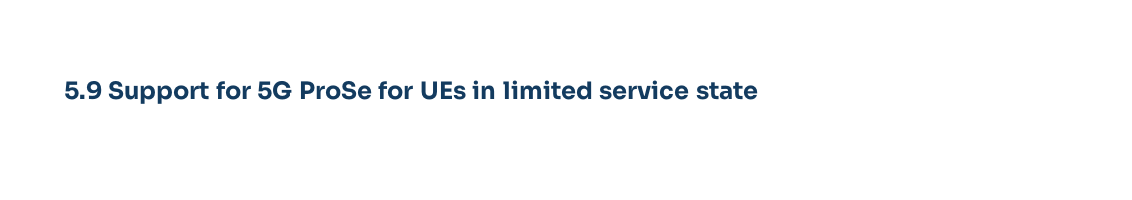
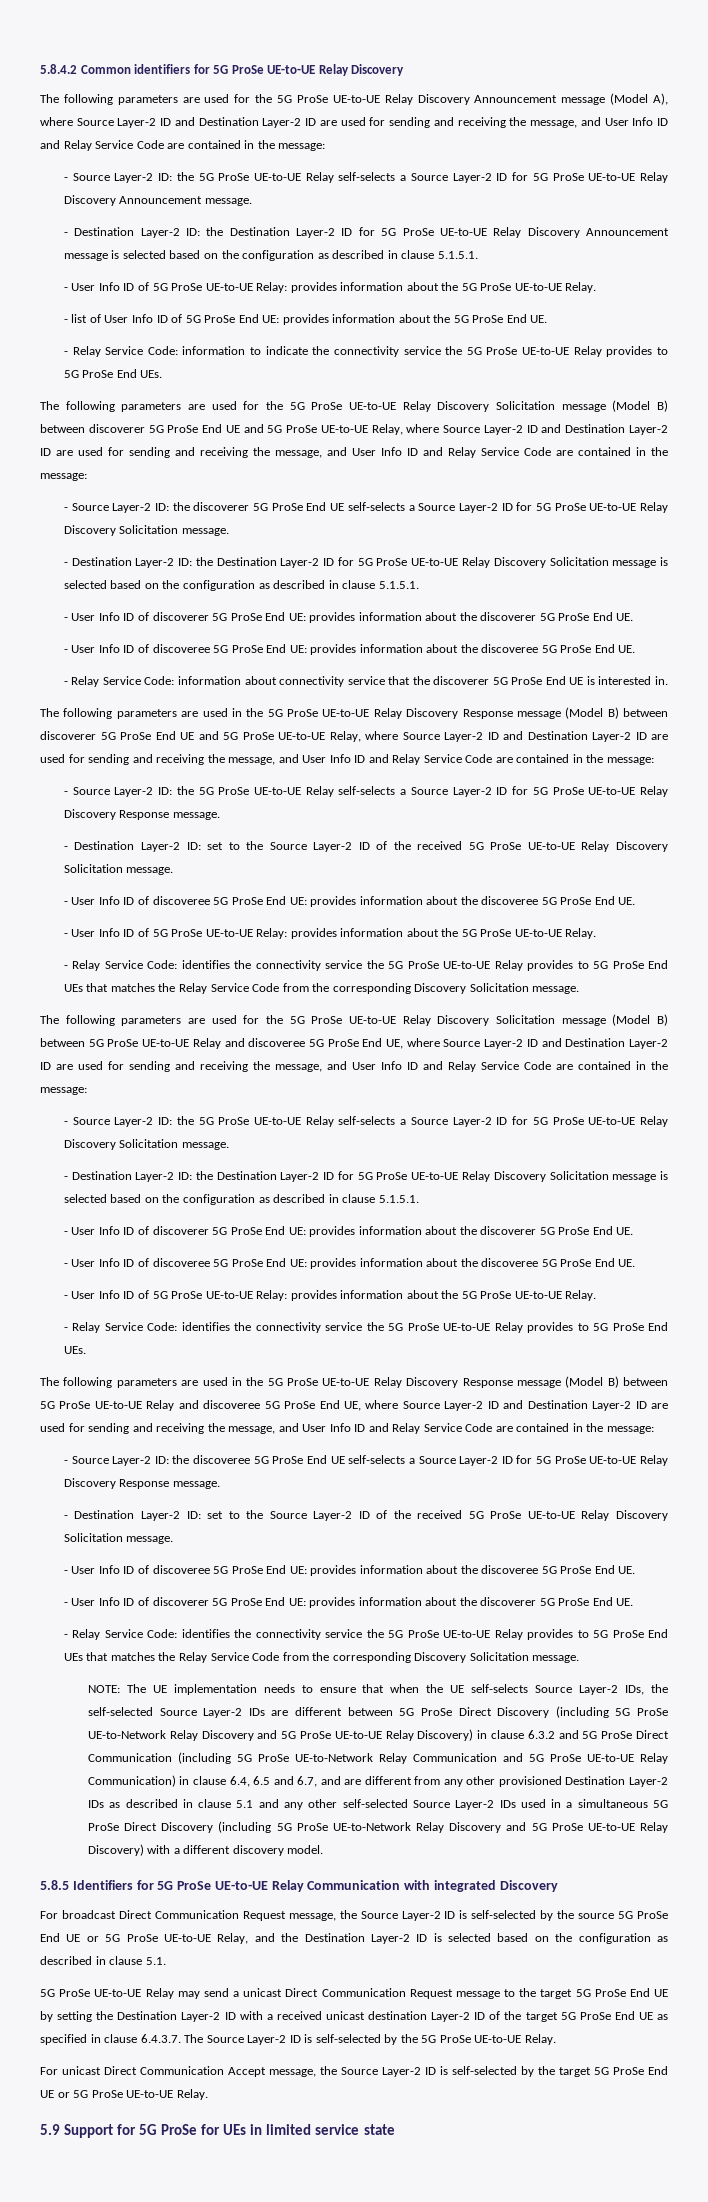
+ 5.8.4.2 Common identifiers for 5G ProSe UE-to-UE Relay Discovery
+ The following parameters are used for the 5G ProSe UE-to-UE Relay Discovery Announcement message (Model A), where Source Layer-2 ID and Destination Layer-2 ID are used for sending and receiving the message, and User Info ID and Relay Service Code are contained in the message:
+ - Source Layer-2 ID: the 5G ProSe UE-to-UE Relay self-selects a Source Layer-2 ID for 5G ProSe UE-to-UE Relay Discovery Announcement message.
+ - Destination Layer-2 ID: the Destination Layer-2 ID for 5G ProSe UE-to-UE Relay Discovery Announcement message is selected based on the configuration as described in clause 5.1.5.1.
+ - User Info ID of 5G ProSe UE-to-UE Relay: provides information about the 5G ProSe UE-to-UE Relay.
+ - list of User Info ID of 5G ProSe End UE: provides information about the 5G ProSe End UE.
+ - Relay Service Code: information to indicate the connectivity service the 5G ProSe UE-to-UE Relay provides to 5G ProSe End UEs.
+ The following parameters are used for the 5G ProSe UE-to-UE Relay Discovery Solicitation message (Model B) between discoverer 5G ProSe End UE and 5G ProSe UE-to-UE Relay, where Source Layer-2 ID and Destination Layer-2 ID are used for sending and receiving the message, and User Info ID and Relay Service Code are contained in the message:
+ - Source Layer-2 ID: the discoverer 5G ProSe End UE self-selects a Source Layer-2 ID for 5G ProSe UE-to-UE Relay Discovery Solicitation message.
+ - Destination Layer-2 ID: the Destination Layer-2 ID for 5G ProSe UE-to-UE Relay Discovery Solicitation message is selected based on the configuration as described in clause 5.1.5.1.
+ - User Info ID of discoverer 5G ProSe End UE: provides information about the discoverer 5G ProSe End UE.
+ - User Info ID of discoveree 5G ProSe End UE: provides information about the discoveree 5G ProSe End UE.
+ - Relay Service Code: information about connectivity service that the discoverer 5G ProSe End UE is interested in.
+ The following parameters are used in the 5G ProSe UE-to-UE Relay Discovery Response message (Model B) between discoverer 5G ProSe End UE and 5G ProSe UE-to-UE Relay, where Source Layer-2 ID and Destination Layer-2 ID are used for sending and receiving the message, and User Info ID and Relay Service Code are contained in the message:
+ - Source Layer-2 ID: the 5G ProSe UE-to-UE Relay self-selects a Source Layer-2 ID for 5G ProSe UE-to-UE Relay Discovery Response message.
+ - Destination Layer-2 ID: set to the Source Layer-2 ID of the received 5G ProSe UE-to-UE Relay Discovery Solicitation message.
+ - User Info ID of discoveree 5G ProSe End UE: provides information about the discoveree 5G ProSe End UE.
+ - User Info ID of 5G ProSe UE-to-UE Relay: provides information about the 5G ProSe UE-to-UE Relay.
+ - Relay Service Code: identifies the connectivity service the 5G ProSe UE-to-UE Relay provides to 5G ProSe End UEs that matches the Relay Service Code from the corresponding Discovery Solicitation message.
+ The following parameters are used for the 5G ProSe UE-to-UE Relay Discovery Solicitation message (Model B) between 5G ProSe UE-to-UE Relay and discoveree 5G ProSe End UE, where Source Layer-2 ID and Destination Layer-2 ID are used for sending and receiving the message, and User Info ID and Relay Service Code are contained in the message:
+ - Source Layer-2 ID: the 5G ProSe UE-to-UE Relay self-selects a Source Layer-2 ID for 5G ProSe UE-to-UE Relay Discovery Solicitation message.
+ - Destination Layer-2 ID: the Destination Layer-2 ID for 5G ProSe UE-to-UE Relay Discovery Solicitation message is selected based on the configuration as described in clause 5.1.5.1.
+ - User Info ID of discoverer 5G ProSe End UE: provides information about the discoverer 5G ProSe End UE.
+ - User Info ID of discoveree 5G ProSe End UE: provides information about the discoveree 5G ProSe End UE.
+ - User Info ID of 5G ProSe UE-to-UE Relay: provides information about the 5G ProSe UE-to-UE Relay.
+ - Relay Service Code: identifies the connectivity service the 5G ProSe UE-to-UE Relay provides to 5G ProSe End UEs.
+ The following parameters are used in the 5G ProSe UE-to-UE Relay Discovery Response message (Model B) between 5G ProSe UE-to-UE Relay and discoveree 5G ProSe End UE, where Source Layer-2 ID and Destination Layer-2 ID are used for sending and receiving the message, and User Info ID and Relay Service Code are contained in the message:
+ - Source Layer-2 ID: the discoveree 5G ProSe End UE self-selects a Source Layer-2 ID for 5G ProSe UE-to-UE Relay Discovery Response message.
+ - Destination Layer-2 ID: set to the Source Layer-2 ID of the received 5G ProSe UE-to-UE Relay Discovery Solicitation message.
+ - User Info ID of discoveree 5G ProSe End UE: provides information about the discoveree 5G ProSe End UE.
+ - User Info ID of discoverer 5G ProSe End UE: provides information about the discoverer 5G ProSe End UE.
+ - Relay Service Code: identifies the connectivity service the 5G ProSe UE-to-UE Relay provides to 5G ProSe End UEs that matches the Relay Service Code from the corresponding Discovery Solicitation message.
+ NOTE: The UE implementation needs to ensure that when the UE self-selects Source Layer-2 IDs, the self-selected Source Layer-2 IDs are different between 5G ProSe Direct Discovery (including 5G ProSe UE-to-Network Relay Discovery and 5G ProSe UE-to-UE Relay Discovery) in clause 6.3.2 and 5G ProSe Direct Communication (including 5G ProSe UE-to-Network Relay Communication and 5G ProSe UE-to-UE Relay Communication) in clause 6.4, 6.5 and 6.7, and are different from any other provisioned Destination Layer-2 IDs as described in clause 5.1 and any other self-selected Source Layer-2 IDs used in a simultaneous 5G ProSe Direct Discovery (including 5G ProSe UE-to-Network Relay Discovery and 5G ProSe UE-to-UE Relay Discovery) with a different discovery model.
+ 5.8.5 Identifiers for 5G ProSe UE-to-UE Relay Communication with integrated Discovery
+ For broadcast Direct Communication Request message, the Source Layer-2 ID is self-selected by the source 5G ProSe End UE or 5G ProSe UE-to-UE Relay, and the Destination Layer-2 ID is selected based on the configuration as described in clause 5.1.
+ 5G ProSe UE-to-UE Relay may send a unicast Direct Communication Request message to the target 5G ProSe End UE by setting the Destination Layer-2 ID with a received unicast destination Layer-2 ID of the target 5G ProSe End UE as specified in clause 6.4.3.7. The Source Layer-2 ID is self-selected by the 5G ProSe UE-to-UE Relay.
+ For unicast Direct Communication Accept message, the Source Layer-2 ID is self-selected by the target 5G ProSe End UE or 5G ProSe UE-to-UE Relay.

